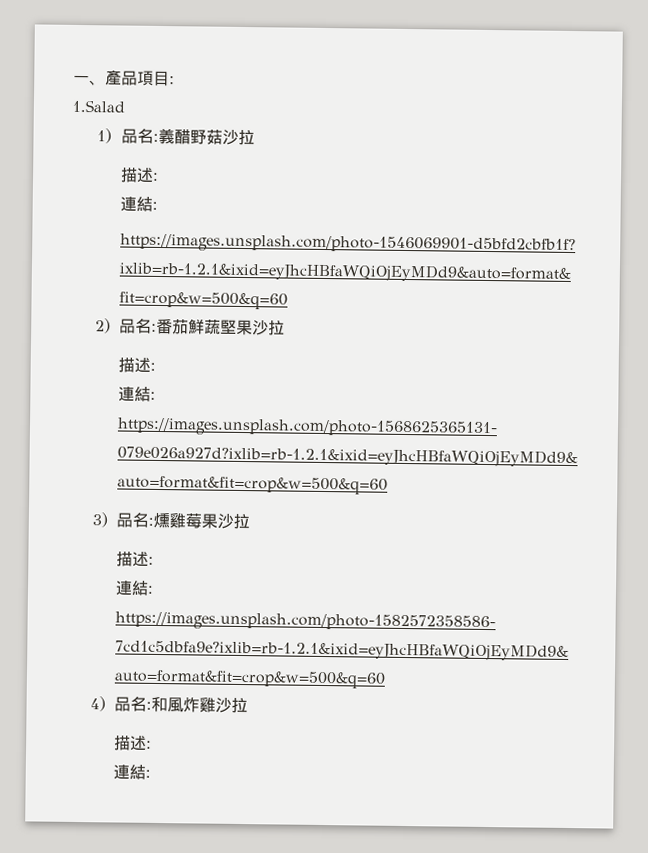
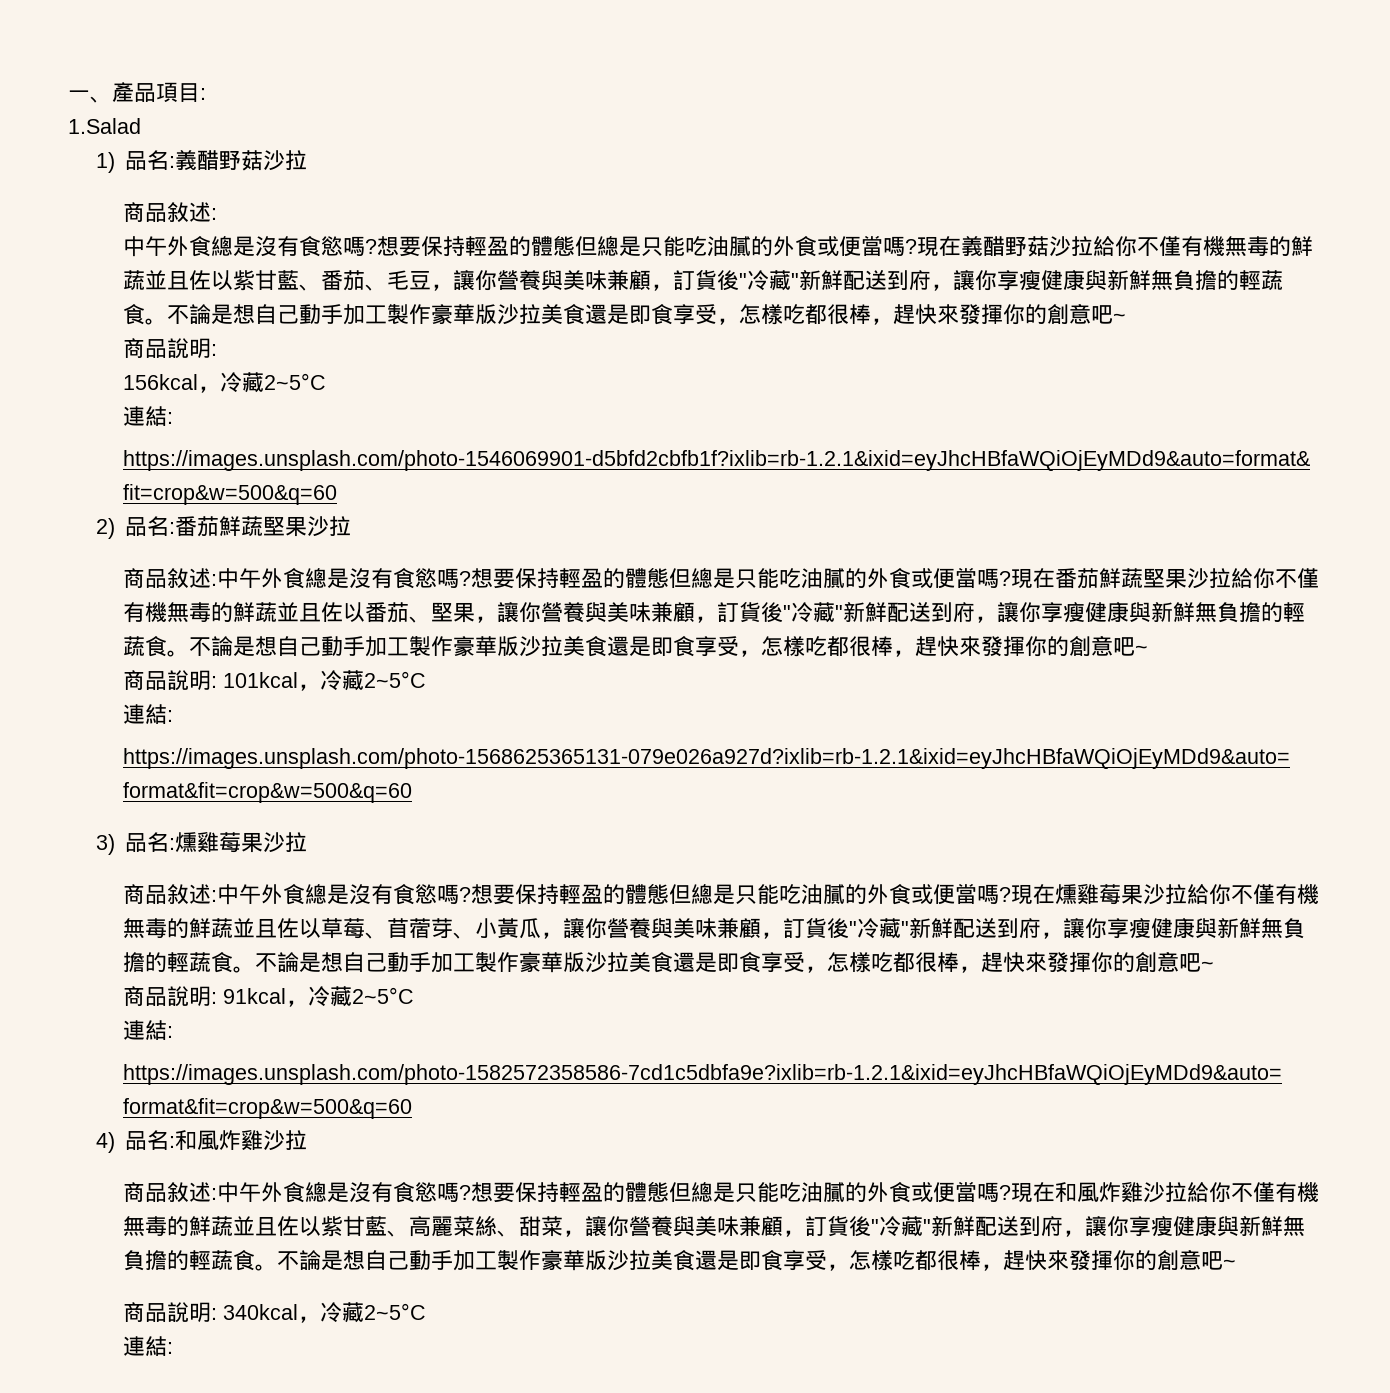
  1)品名:義醋野菇沙拉
- 描述:
+ 商品敘述:
+ 中午外食總是沒有食慾嗎?想要保持輕盈的體態但總是只能吃油膩的外食或便當嗎?現在義醋野菇沙拉給你不僅有機無毒的鮮蔬並且佐以紫甘藍、番茄、毛豆，讓你營養與美味兼顧，訂貨後"冷藏"新鮮配送到府，讓你享瘦健康與新鮮無負擔的輕蔬食。不論是想自己動手加工製作豪華版沙拉美食還是即食享受，怎樣吃都很棒，趕快來發揮你的創意吧~
+ 商品說明:
+ 156kcal，冷藏2~5°C
  2)品名:番茄鮮蔬堅果沙拉
- 描述:
+ 商品敘述:中午外食總是沒有食慾嗎?想要保持輕盈的體態但總是只能吃油膩的外食或便當嗎?現在番茄鮮蔬堅果沙拉給你不僅有機無毒的鮮蔬並且佐以番茄、堅果，讓你營養與美味兼顧，訂貨後"冷藏"新鮮配送到府，讓你享瘦健康與新鮮無負擔的輕蔬食。不論是想自己動手加工製作豪華版沙拉美食還是即食享受，怎樣吃都很棒，趕快來發揮你的創意吧~
+ 商品說明: 101kcal，冷藏2~5°C
  3)品名:燻雞莓果沙拉
- 描述:
+ 商品敘述:中午外食總是沒有食慾嗎?想要保持輕盈的體態但總是只能吃油膩的外食或便當嗎?現在燻雞莓果沙拉給你不僅有機無毒的鮮蔬並且佐以草莓、苜蓿芽、小黃瓜，讓你營養與美味兼顧，訂貨後"冷藏"新鮮配送到府，讓你享瘦健康與新鮮無負擔的輕蔬食。不論是想自己動手加工製作豪華版沙拉美食還是即食享受，怎樣吃都很棒，趕快來發揮你的創意吧~
+ 商品說明: 91kcal，冷藏2~5°C
  4)品名:和風炸雞沙拉
- 描述:
+ 商品敘述:中午外食總是沒有食慾嗎?想要保持輕盈的體態但總是只能吃油膩的外食或便當嗎?現在和風炸雞沙拉給你不僅有機無毒的鮮蔬並且佐以紫甘藍、高麗菜絲、甜菜，讓你營養與美味兼顧，訂貨後"冷藏"新鮮配送到府，讓你享瘦健康與新鮮無負擔的輕蔬食。不論是想自己動手加工製作豪華版沙拉美食還是即食享受，怎樣吃都很棒，趕快來發揮你的創意吧~
+ 商品說明: 340kcal，冷藏2~5°C

